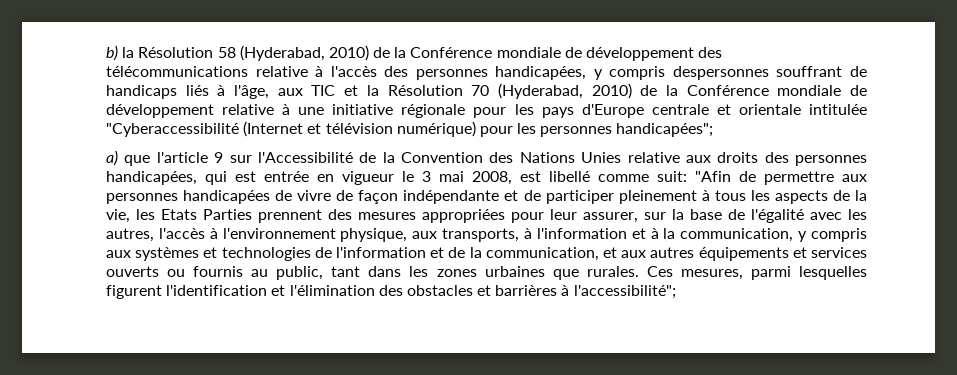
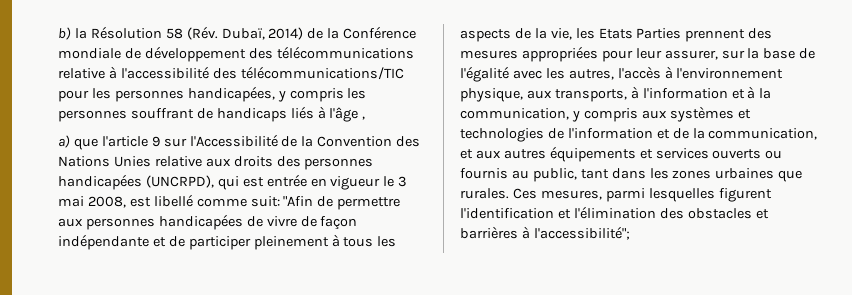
- b) la Résolution 58 (Hyderabad, 2010) de la Conférence mondiale de développement des télécommunications relative à l'accès des personnes handicapées, y compris despersonnes souffrant de handicaps liés à l'âge, aux TIC et la Résolution 70 (Hyderabad, 2010) de la Conférence mondiale de développement relative à une initiative régionale pour les pays d'Europe centrale et orientale intitulée "Cyberaccessibilité (Internet et télévision numérique) pour les personnes handicapées";
+ b) la Résolution 58 (Rév. Dubaï, 2014) de la Conférence mondiale de développement des télécommunications relative à l'accessibilité des télécommunications/TIC pour les personnes handicapées, y compris les personnes souffrant de handicaps liés à l'âge ,
- a) que l'article 9 sur l'Accessibilité de la Convention des Nations Unies relative aux droits des personnes handicapées, qui est entrée en vigueur le 3 mai 2008, est libellé comme suit:
+ a) que l'article 9 sur l'Accessibilité de la Convention des Nations Unies relative aux droits des personnes handicapées (UNCRPD), qui est entrée en vigueur le 3 mai 2008, est libellé comme suit:

